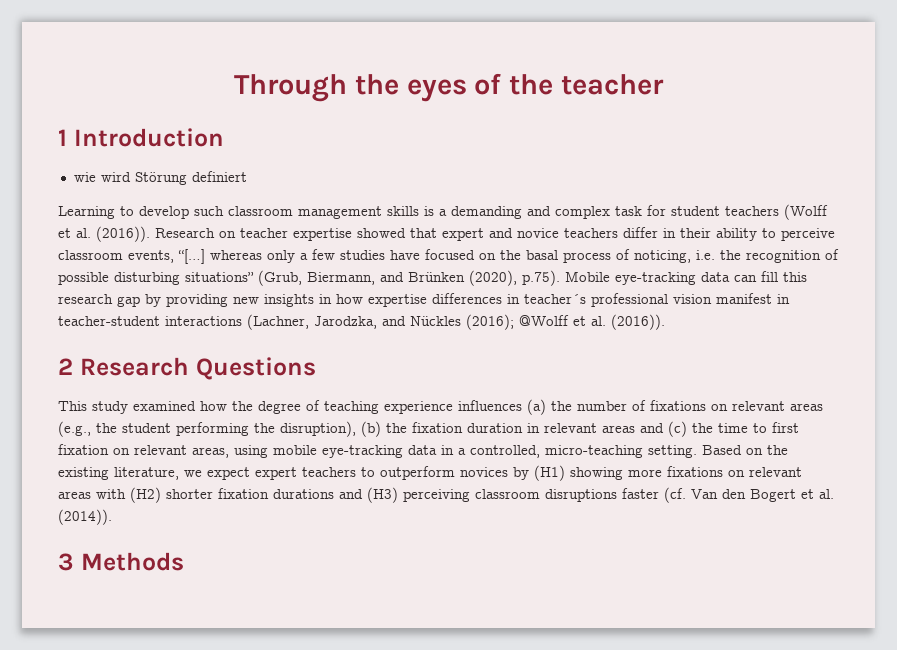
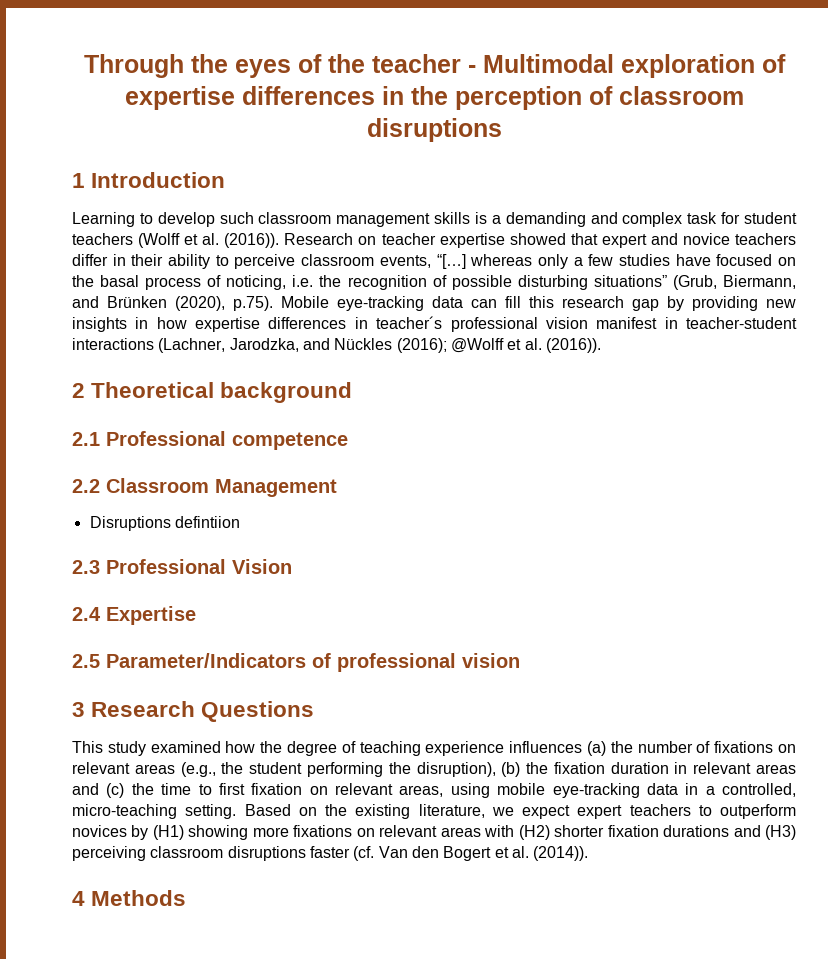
- Through the eyes of the teacher
+ Through the eyes of the teacher - Multimodal exploration of expertise differences in the perception of classroom disruptions
  1 Introduction
- wie wird Störung definiert
- 2 Research Questions
+ 2 Theoretical background
+ 2.1 Professional competence
+ 2.2 Classroom Management
+ Disruptions defintiion
+ 2.3 Professional Vision
+ 2.4 Expertise
+ 2.5 Parameter/Indicators of professional vision
+ 3 Research Questions
- 3 Methods
+ 4 Methods

